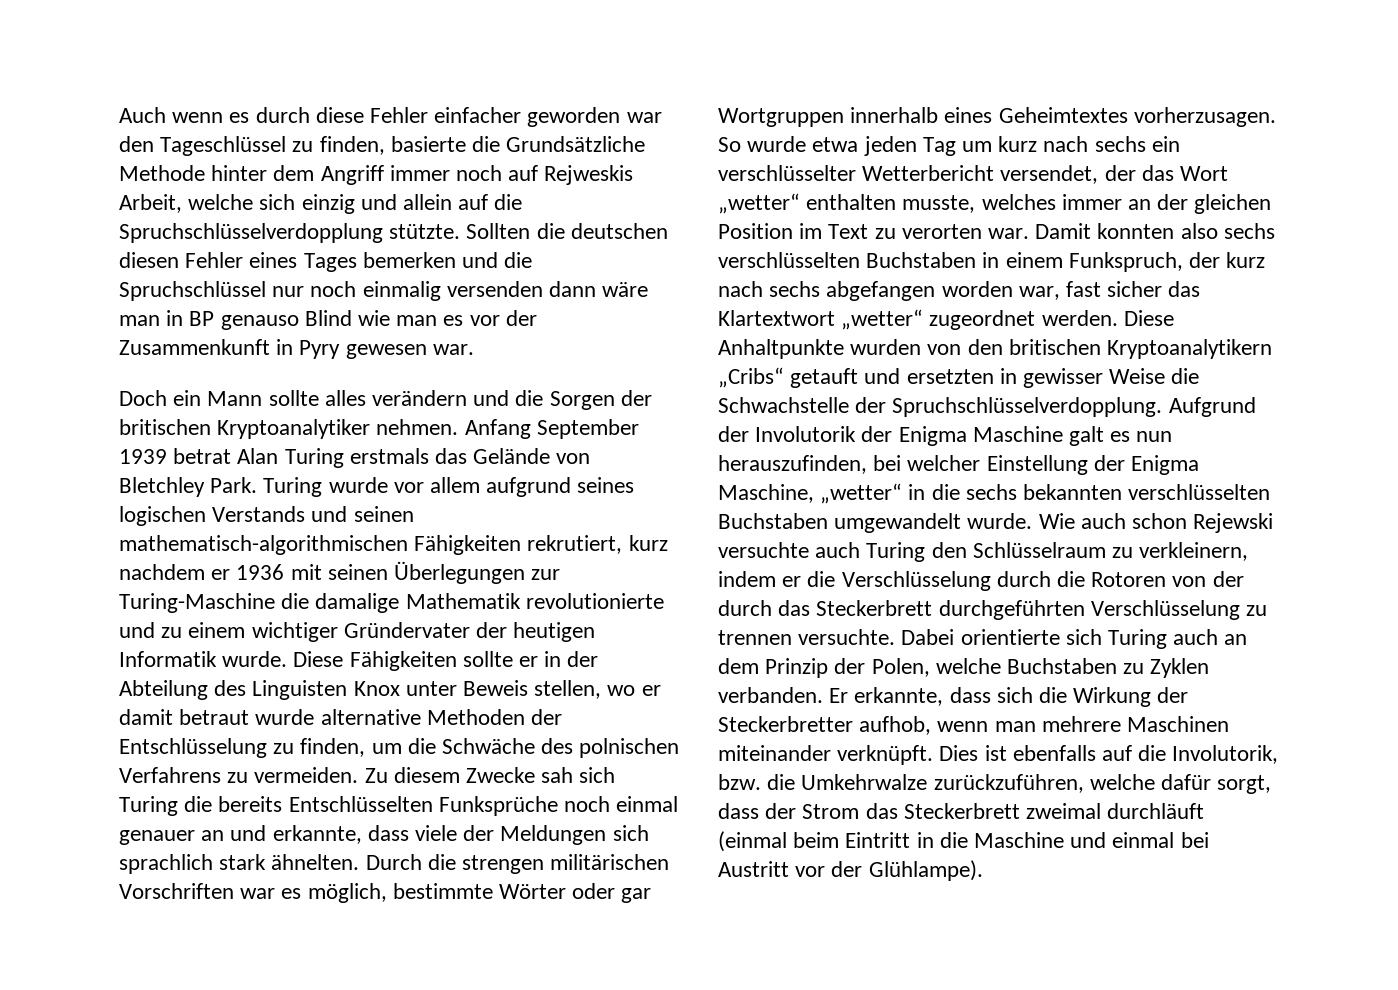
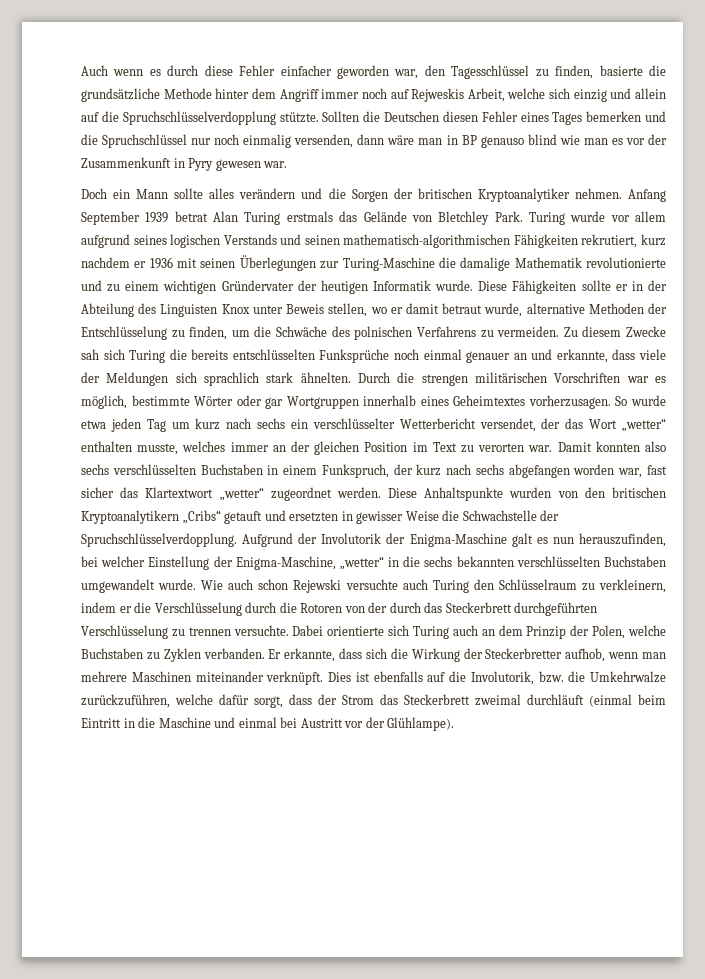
- Auch wenn es durch diese Fehler einfacher geworden war den Tageschlüssel zu finden, basierte die Grundsätzliche Methode hinter dem Angriff immer noch auf Rejweskis Arbeit, welche sich einzig und allein auf die Spruchschlüsselverdopplung stützte.
+ Auch wenn es durch diese Fehler einfacher geworden war, den Tagesschlüssel zu finden, basierte die grundsätzliche Methode hinter dem Angriff immer noch auf Rejweskis Arbeit, welche sich einzig und allein auf die Spruchschlüsselverdopplung stützte.
- Sollten die deutschen diesen Fehler eines Tages bemerken und die Spruchschlüssel nur noch einmalig versenden dann wäre man in BP genauso Blind wie man es vor der Zusammenkunft in Pyry gewesen war.
+ Sollten die Deutschen diesen Fehler eines Tages bemerken und die Spruchschlüssel nur noch einmalig versenden, dann wäre man in BP genauso blind wie man es vor der Zusammenkunft in Pyry gewesen war.
- Turing wurde vor allem aufgrund seines logischen Verstands und seinen mathematisch-algorithmischen Fähigkeiten rekrutiert, kurz nachdem er 1936 mit seinen Überlegungen zur Turing-Maschine die damalige Mathematik revolutionierte und zu einem wichtiger Gründervater der heutigen Informatik wurde.
+ Turing wurde vor allem aufgrund seines logischen Verstands und seinen mathematisch-algorithmischen Fähigkeiten rekrutiert, kurz nachdem er 1936 mit seinen Überlegungen zur Turing-Maschine die damalige Mathematik revolutionierte und zu einem wichtigen Gründervater der heutigen Informatik wurde.
- Diese Fähigkeiten sollte er in der Abteilung des Linguisten Knox unter Beweis stellen, wo er damit betraut wurde alternative Methoden der Entschlüsselung zu finden, um die Schwäche des polnischen Verfahrens zu vermeiden.
+ Diese Fähigkeiten sollte er in der Abteilung des Linguisten Knox unter Beweis stellen, wo er damit betraut wurde, alternative Methoden der Entschlüsselung zu finden, um die Schwäche des polnischen Verfahrens zu vermeiden.
- Zu diesem Zwecke sah sich Turing die bereits Entschlüsselten Funksprüche noch einmal genauer an und erkannte, dass viele der Meldungen sich sprachlich stark ähnelten.
+ Zu diesem Zwecke sah sich Turing die bereits entschlüsselten Funksprüche noch einmal genauer an und erkannte, dass viele der Meldungen sich sprachlich stark ähnelten.
- Diese Anhaltpunkte wurden von den britischen Kryptoanalytikern „Cribs“ getauft und ersetzten in gewisser Weise die Schwachstelle der Spruchschlüsselverdopplung.
+ Diese Anhaltspunkte wurden von den britischen Kryptoanalytikern „Cribs“ getauft und ersetzten in gewisser Weise die Schwachstelle der Spruchschlüsselverdopplung.
- Aufgrund der Involutorik der Enigma Maschine galt es nun herauszufinden, bei welcher Einstellung der Enigma Maschine, „wetter“ in die sechs bekannten verschlüsselten Buchstaben umgewandelt wurde.
+ Aufgrund der Involutorik der Enigma-Maschine galt es nun herauszufinden, bei welcher Einstellung der Enigma-Maschine, „wetter“ in die sechs bekannten verschlüsselten Buchstaben umgewandelt wurde.

